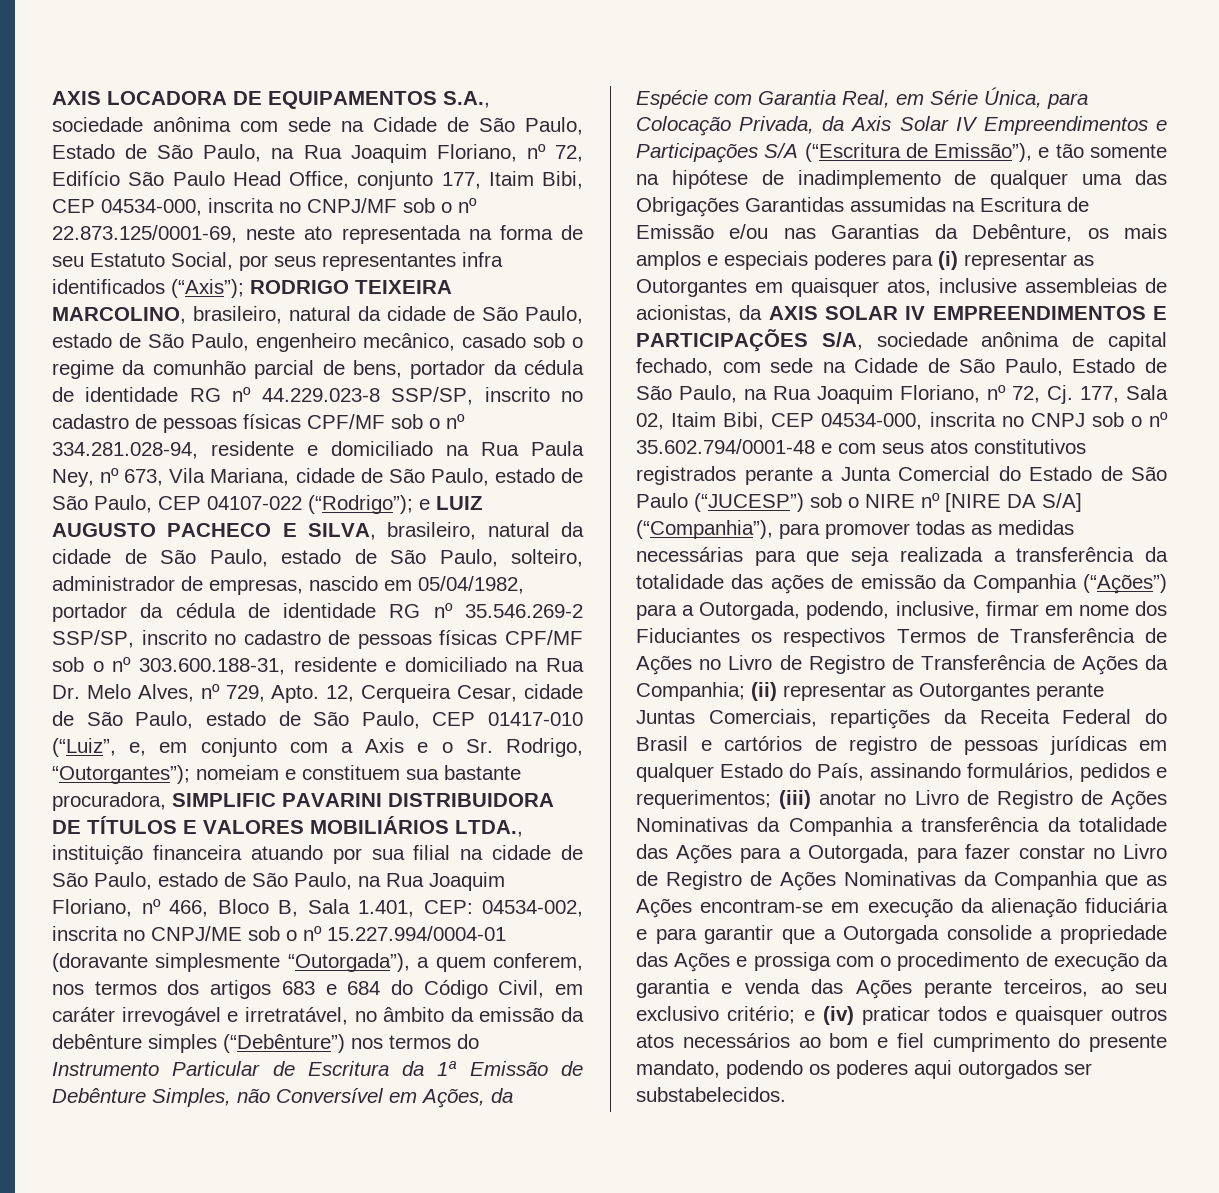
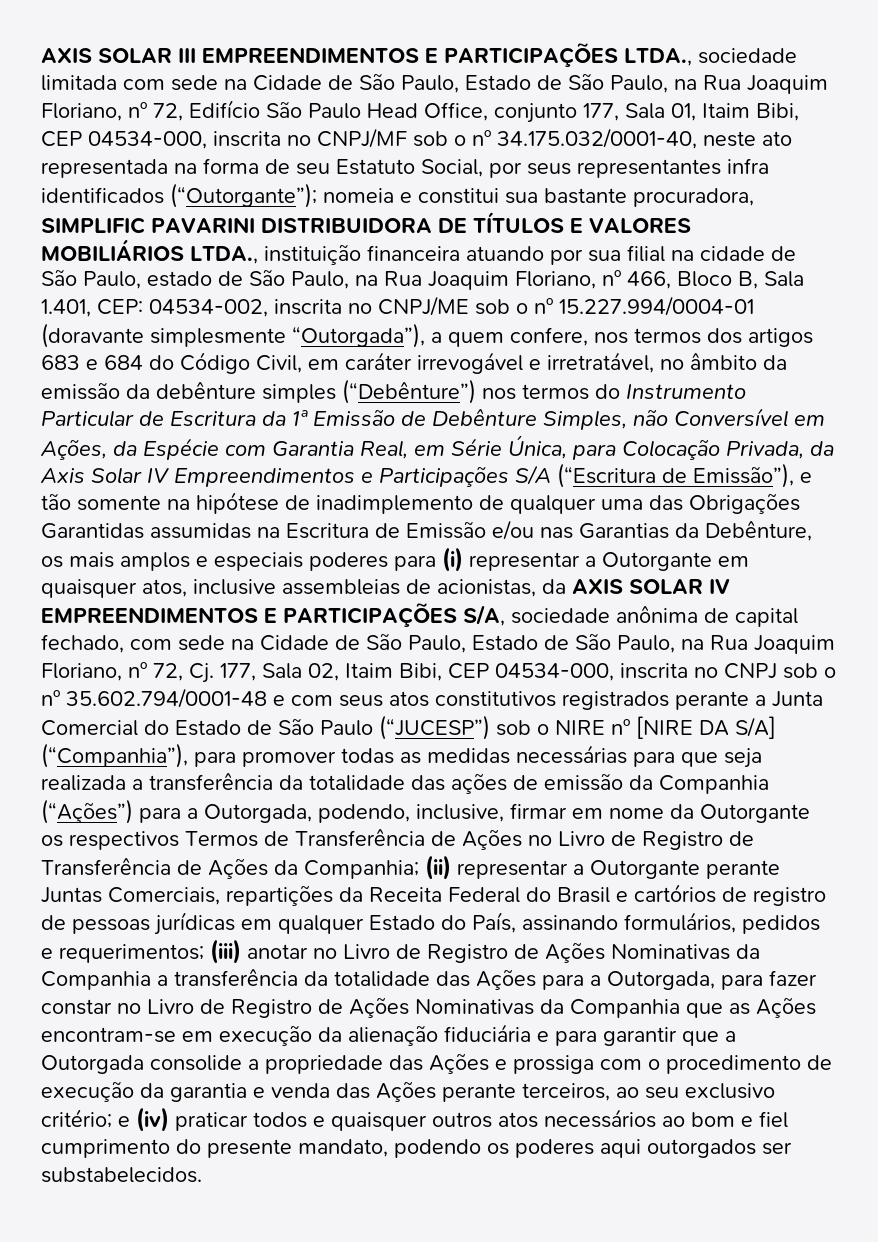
- AXIS LOCADORA DE EQUIPAMENTOS S.A., sociedade anônima com sede na Cidade de São Paulo, Estado de São Paulo, na Rua Joaquim Floriano, nº 72, Edifício São Paulo Head Office, conjunto 177, Itaim Bibi, CEP 04534-000, inscrita no CNPJ/MF sob o nº 22.873.125/0001-69, neste ato representada na forma de seu Estatuto Social, por seus representantes infra identificados (“Axis”); RODRIGO TEIXEIRA MARCOLINO, brasileiro, natural da cidade de São Paulo, estado de São Paulo, engenheiro mecânico, casado sob o regime da comunhão parcial de bens, portador da cédula de identidade RG nº 44.229.023-8 SSP/SP, inscrito no cadastro de pessoas físicas CPF/MF sob o nº 334.281.028-94, residente e domiciliado na Rua Paula Ney, nº 673, Vila Mariana, cidade de São Paulo, estado de São Paulo, CEP 04107-022 (“Rodrigo”); e LUIZ AUGUSTO PACHECO E SILVA, brasileiro, natural da cidade de São Paulo, estado de São Paulo, solteiro, administrador de empresas, nascido em 05/04/1982, portador da cédula de identidade RG nº 35.546.269-2 SSP/SP, inscrito no cadastro de pessoas físicas CPF/MF sob o nº 303.600.188-31, residente e domiciliado na Rua Dr. Melo Alves, nº 729, Apto. 12, Cerqueira Cesar, cidade de São Paulo, estado de São Paulo, CEP 01417-010 (“Luiz”, e, em conjunto com a Axis e o Sr. Rodrigo, “Outorgantes”); nomeiam e constituem sua bastante procuradora, SIMPLIFIC PAVARINI DISTRIBUIDORA DE TÍTULOS E VALORES MOBILIÁRIOS LTDA., instituição financeira atuando por sua filial na cidade de São Paulo, estado de São Paulo, na Rua Joaquim Floriano, nº 466, Bloco B, Sala 1.401, CEP:
+ AXIS SOLAR III EMPREENDIMENTOS E PARTICIPAÇÕES LTDA., sociedade limitada com sede na Cidade de São Paulo, Estado de São Paulo, na Rua Joaquim Floriano, nº 72, Edifício São Paulo Head Office, conjunto 177, Sala 01, Itaim Bibi, CEP 04534-000, inscrita no CNPJ/MF sob o nº 34.175.032/0001-40, neste ato representada na forma de seu Estatuto Social, por seus representantes infra identificados (“Outorgante”); nomeia e constitui sua bastante procuradora, SIMPLIFIC PAVARINI DISTRIBUIDORA DE TÍTULOS E VALORES MOBILIÁRIOS LTDA., instituição financeira atuando por sua filial na cidade de São Paulo, estado de São Paulo, na Rua Joaquim Floriano, nº 466, Bloco B, Sala 1.401, CEP:
- 04534-002, inscrita no CNPJ/ME sob o nº 15.227.994/0004-01 (doravante simplesmente “Outorgada”), a quem conferem, nos termos dos artigos 683 e 684 do Código Civil, em caráter irrevogável e irretratável, no âmbito da emissão da debênture simples (“Debênture”) nos termos do Instrumento Particular de Escritura da 1ª Emissão de Debênture Simples, não Conversível em Ações, da Espécie com Garantia Real, em Série Única, para Colocação Privada, da Axis Solar IV Empreendimentos e Participações S/A (“Escritura de Emissão”), e tão somente na hipótese de inadimplemento de qualquer uma das Obrigações Garantidas assumidas na Escritura de Emissão e/ou nas Garantias da Debênture, os mais amplos e especiais poderes para (i) representar as Outorgantes em quaisquer atos, inclusive assembleias de acionistas, da AXIS SOLAR IV EMPREENDIMENTOS E PARTICIPAÇÕES S/A, sociedade anônima de capital fechado, com sede na Cidade de São Paulo, Estado de São Paulo, na Rua Joaquim Floriano, nº 72, Cj. 177, Sala 02, Itaim Bibi, CEP 04534-000, inscrita no CNPJ sob o nº 35.602.794/0001-48 e com seus atos constitutivos registrados perante a Junta Comercial do Estado de São Paulo (“JUCESP”) sob o NIRE nº [NIRE DA S/A] (“Companhia”), para promover todas as medidas necessárias para que seja realizada a transferência da totalidade das ações de emissão da Companhia (“Ações”) para a Outorgada, podendo, inclusive, firmar em nome dos Fiduciantes os respectivos Termos de Transferência de Ações no Livro de Registro de Transferência de Ações da Companhia;
+ 04534-002, inscrita no CNPJ/ME sob o nº 15.227.994/0004-01 (doravante simplesmente “Outorgada”), a quem confere, nos termos dos artigos 683 e 684 do Código Civil, em caráter irrevogável e irretratável, no âmbito da emissão da debênture simples (“Debênture”) nos termos do Instrumento Particular de Escritura da 1ª Emissão de Debênture Simples, não Conversível em Ações, da Espécie com Garantia Real, em Série Única, para Colocação Privada, da Axis Solar IV Empreendimentos e Participações S/A (“Escritura de Emissão”), e tão somente na hipótese de inadimplemento de qualquer uma das Obrigações Garantidas assumidas na Escritura de Emissão e/ou nas Garantias da Debênture, os mais amplos e especiais poderes para (i) representar a Outorgante em quaisquer atos, inclusive assembleias de acionistas, da AXIS SOLAR IV EMPREENDIMENTOS E PARTICIPAÇÕES S/A, sociedade anônima de capital fechado, com sede na Cidade de São Paulo, Estado de São Paulo, na Rua Joaquim Floriano, nº 72, Cj. 177, Sala 02, Itaim Bibi, CEP 04534-000, inscrita no CNPJ sob o nº 35.602.794/0001-48 e com seus atos constitutivos registrados perante a Junta Comercial do Estado de São Paulo (“JUCESP”) sob o NIRE nº [NIRE DA S/A] (“Companhia”), para promover todas as medidas necessárias para que seja realizada a transferência da totalidade das ações de emissão da Companhia (“Ações”) para a Outorgada, podendo, inclusive, firmar em nome da Outorgante os respectivos Termos de Transferência de Ações no Livro de Registro de Transferência de Ações da Companhia;
- (ii) representar as Outorgantes perante Juntas Comerciais, repartições da Receita Federal do Brasil e cartórios de registro de pessoas jurídicas em qualquer Estado do País, assinando formulários, pedidos e requerimentos;
+ (ii) representar a Outorgante perante Juntas Comerciais, repartições da Receita Federal do Brasil e cartórios de registro de pessoas jurídicas em qualquer Estado do País, assinando formulários, pedidos e requerimentos;

